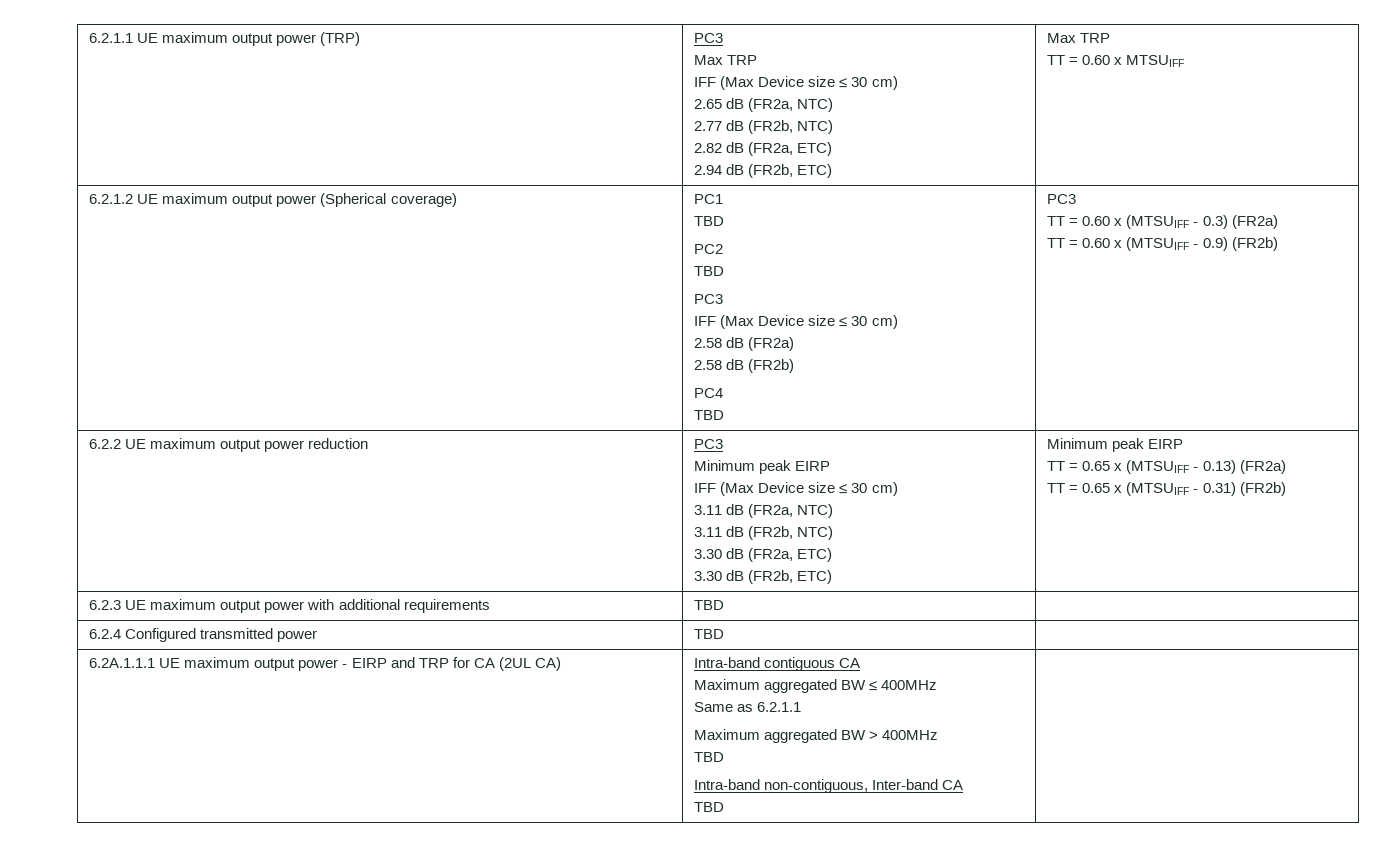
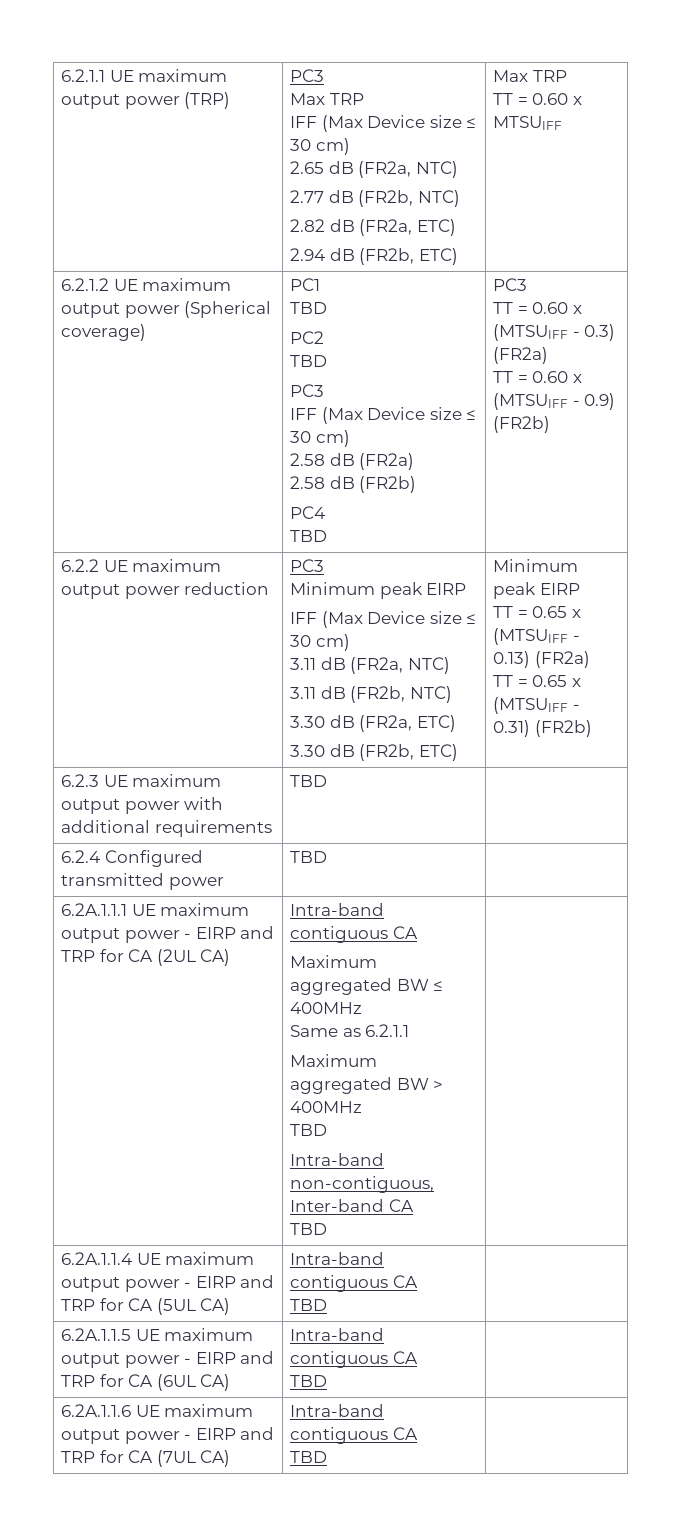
+ 6.2A.1.1.4 UE maximum output power - EIRP and TRP for CA (5UL CA) | Intra-band contiguous CA
+ TBD |
+ 6.2A.1.1.5 UE maximum output power - EIRP and TRP for CA (6UL CA) | Intra-band contiguous CA
+ TBD |
+ 6.2A.1.1.6 UE maximum output power - EIRP and TRP for CA (7UL CA) | Intra-band contiguous CA
+ TBD |

